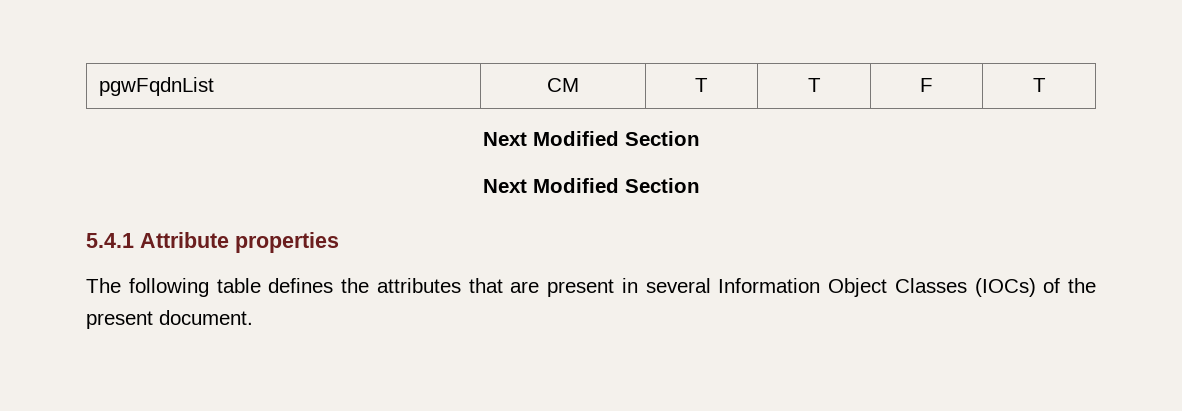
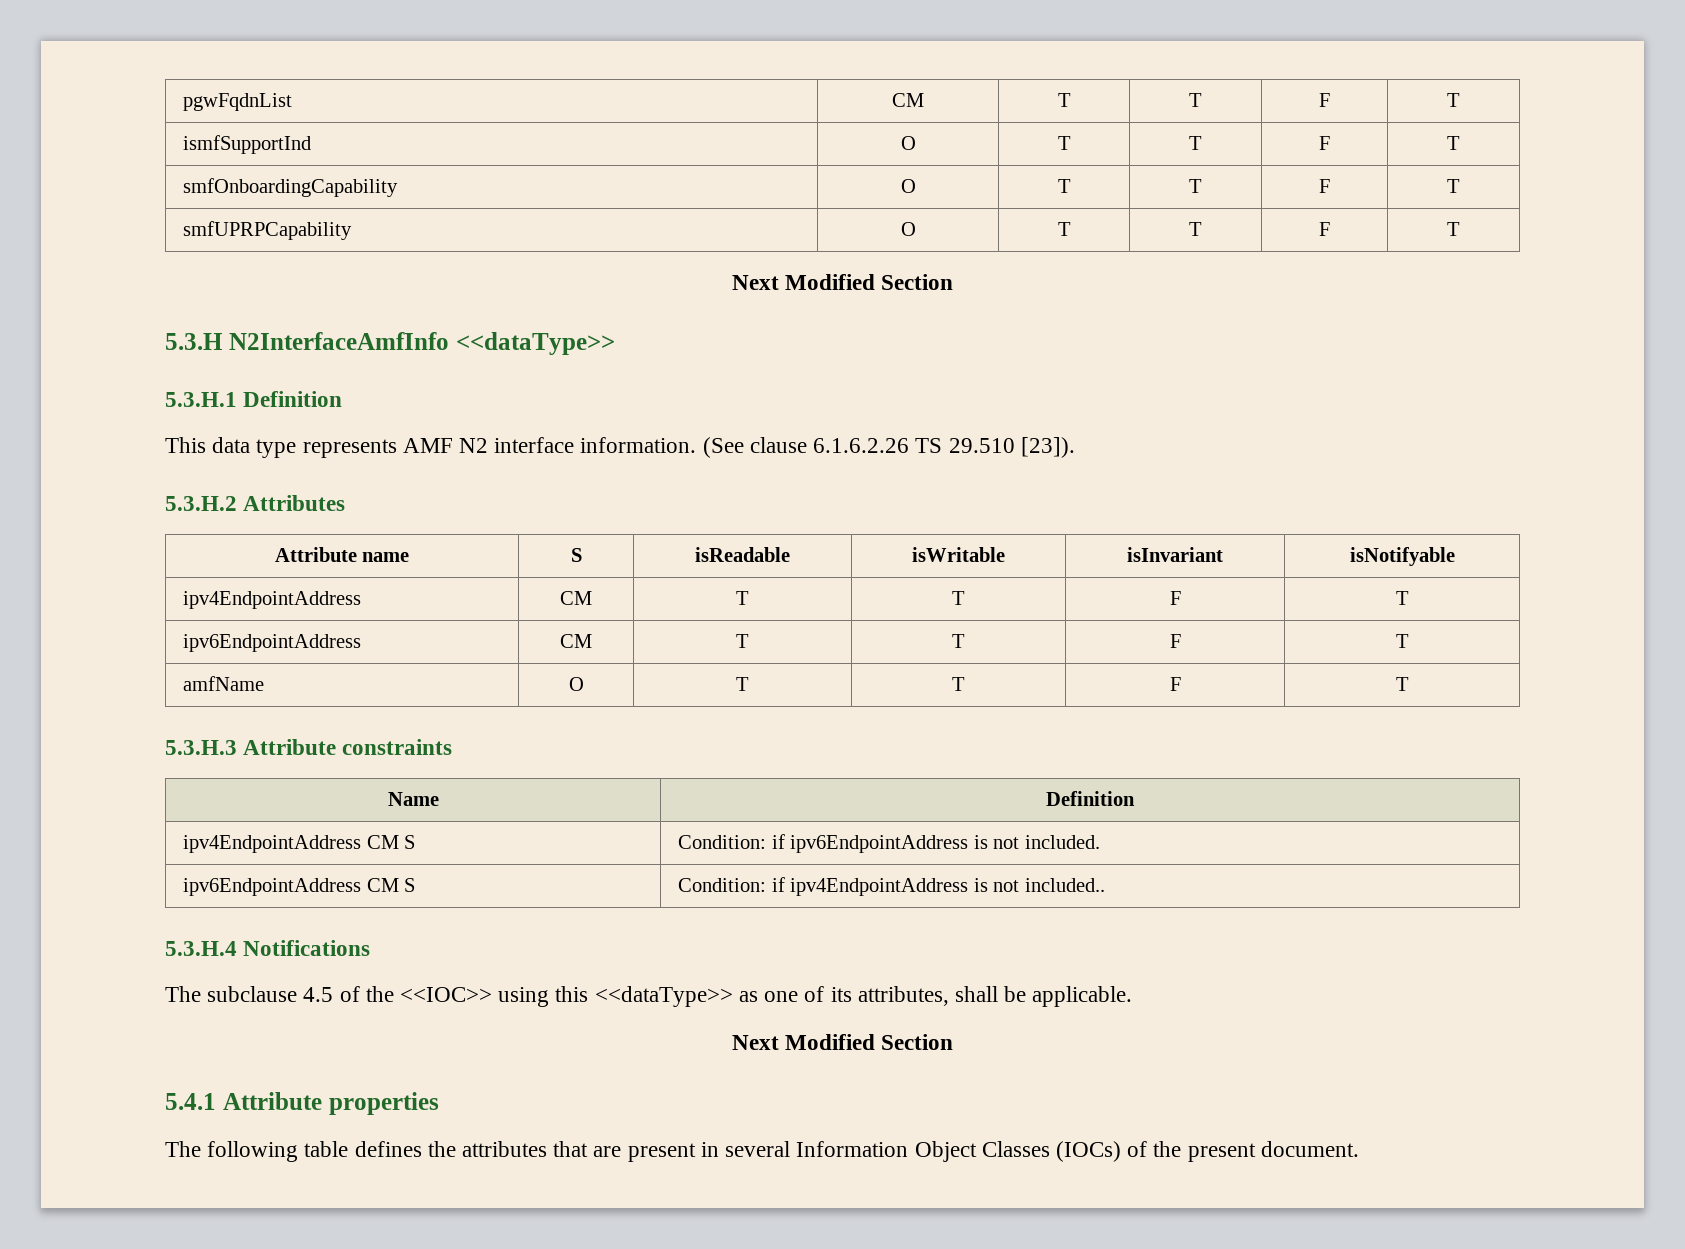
  pgwFqdnList | CM | T | T | F | T
+ ismfSupportInd | O | T | T | F | T
+ smfOnboardingCapability | O | T | T | F | T
+ smfUPRPCapability | O | T | T | F | T
  Next Modified Section
+ 5.3.H N2InterfaceAmfInfo <<dataType>>
+ 5.3.H.1 Definition
+ This data type represents AMF N2 interface information. (See clause 6.1.6.2.26 TS 29.510 [23]).
+ 5.3.H.2 Attributes
+ Attribute name | S | isReadable | isWritable | isInvariant | isNotifyable
+ ipv4EndpointAddress | CM | T | T | F | T
+ ipv6EndpointAddress | CM | T | T | F | T
+ amfName | O | T | T | F | T
+ 5.3.H.3 Attribute constraints
+ Name | Definition
+ ipv4EndpointAddress CM S | Condition: if ipv6EndpointAddress is not included.
+ ipv6EndpointAddress CM S | Condition: if ipv4EndpointAddress is not included..
+ 5.3.H.4 Notifications
+ The subclause 4.5 of the <<IOC>> using this <<dataType>> as one of its attributes, shall be applicable.

